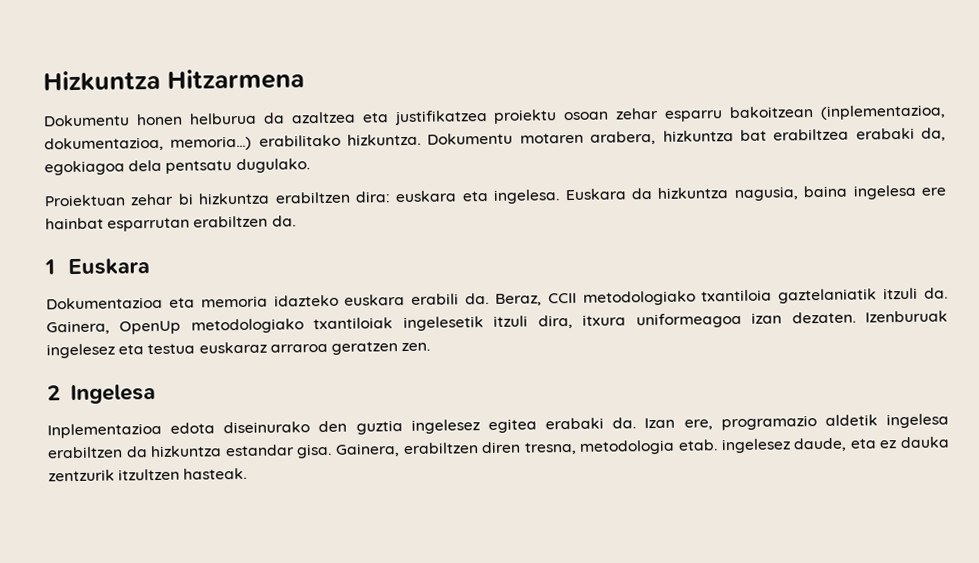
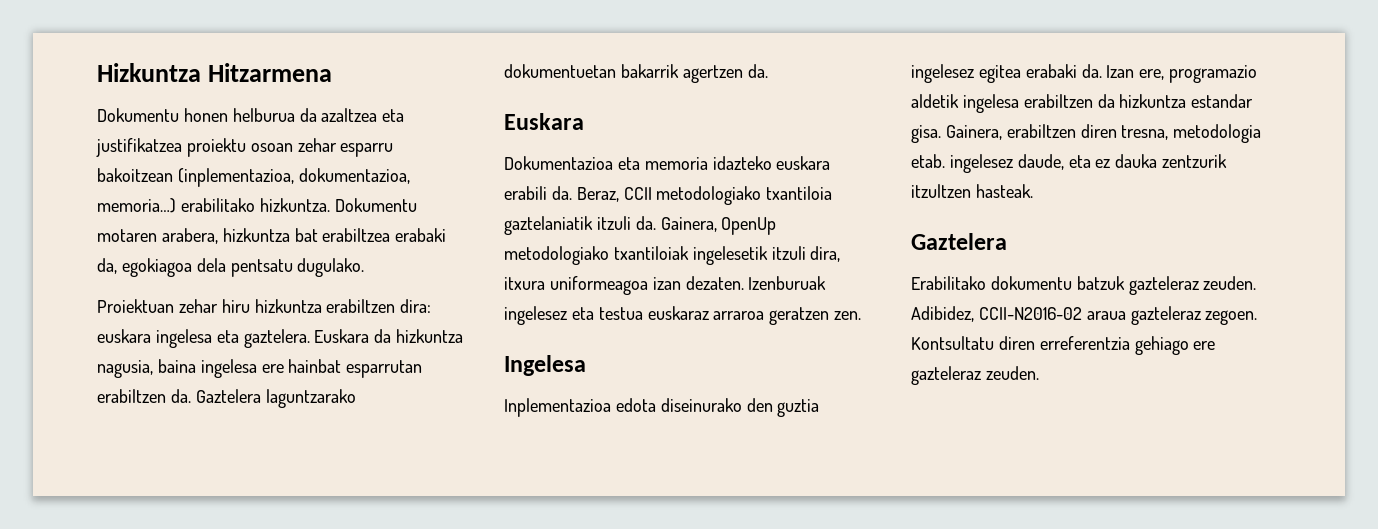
- Proiektuan zehar bi hizkuntza erabiltzen dira: euskara eta ingelesa.
+ Proiektuan zehar hiru hizkuntza erabiltzen dira: euskara ingelesa eta gaztelera.
- Euskara da hizkuntza nagusia, baina ingelesa ere hainbat esparrutan erabiltzen da.
- 1 Euskara
+ Euskara da hizkuntza nagusia, baina ingelesa ere hainbat esparrutan erabiltzen da. Gaztelera laguntzarako dokumentuetan bakarrik agertzen da.
+ Euskara
- 2 Ingelesa
+ Ingelesa
  Gainera, erabiltzen diren tresna, metodologia etab. ingelesez daude, eta ez dauka zentzurik itzultzen hasteak.
+ Gaztelera
+ Erabilitako dokumentu batzuk gazteleraz zeuden. Adibidez, CCII-N2016-02 araua gazteleraz zegoen. Kontsultatu diren erreferentzia gehiago ere gazteleraz zeuden.

